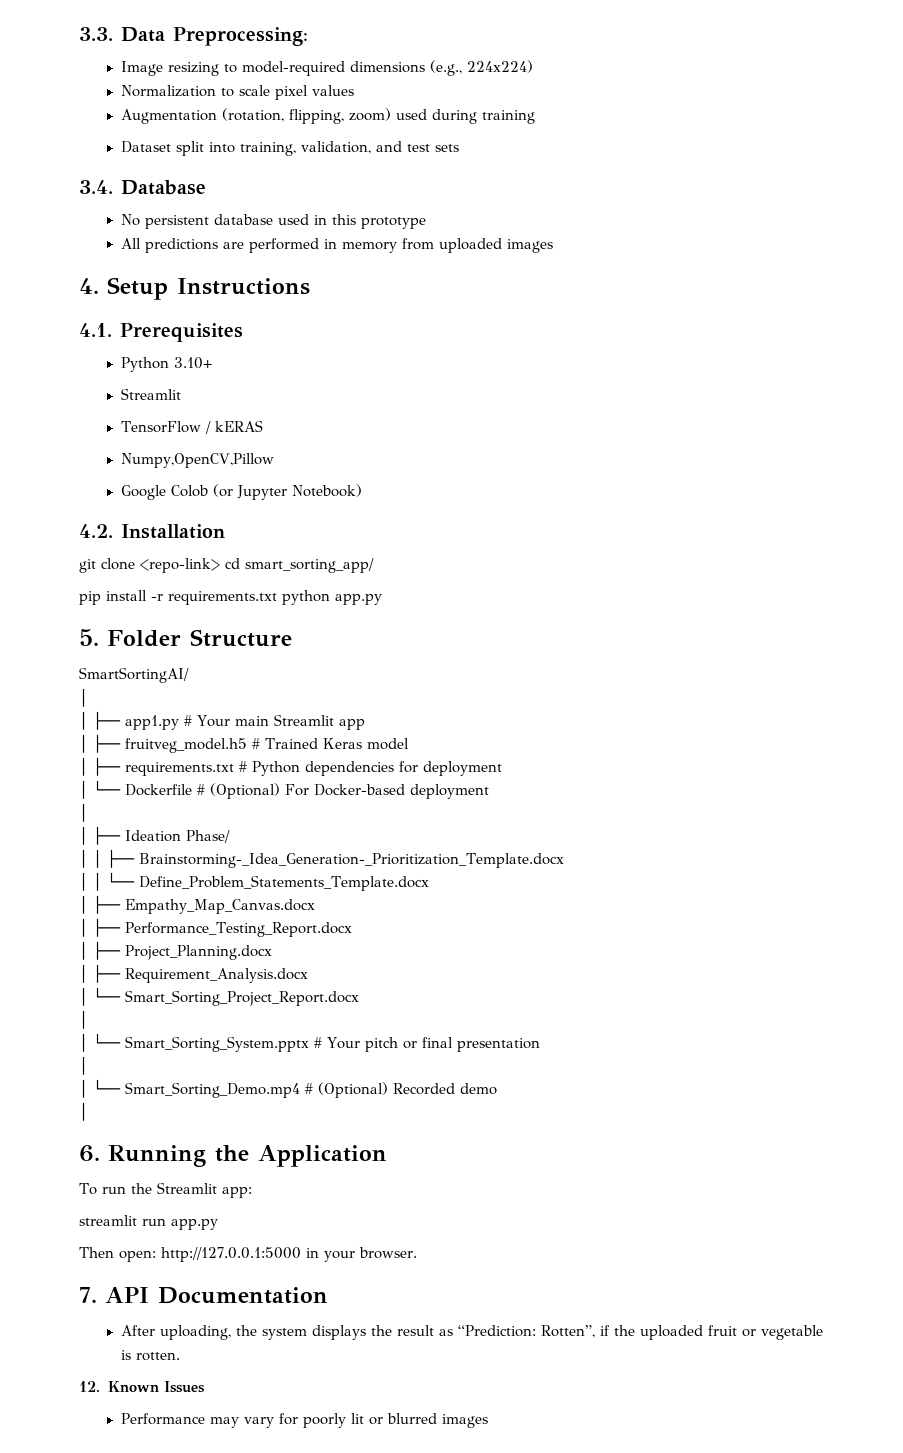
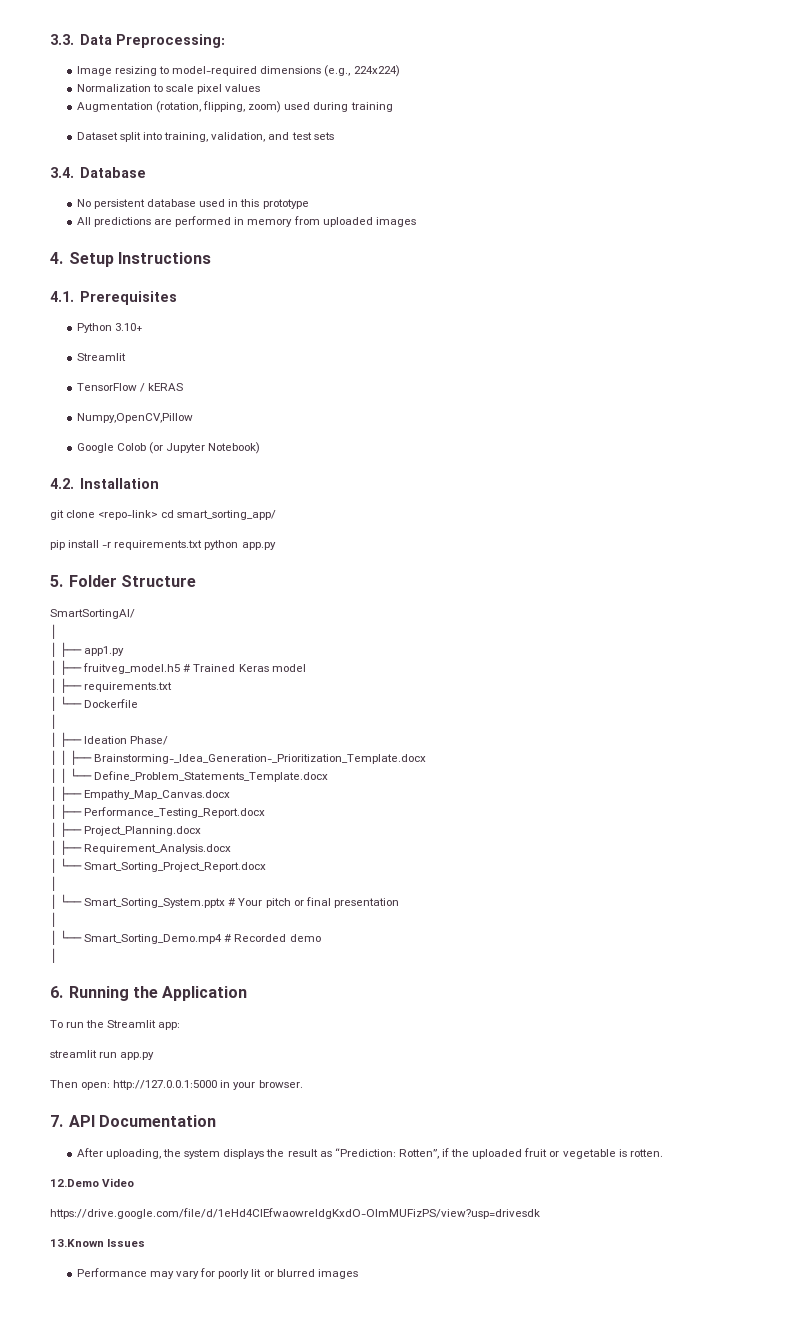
- │ ├── app1.py # Your main Streamlit app
+ │ ├── app1.py
- │ ├── requirements.txt # Python dependencies for deployment
- │ └── Dockerfile # (Optional) For Docker-based deployment
+ │ ├── requirements.txt
+ │ └── Dockerfile
- │ └── Smart_Sorting_Demo.mp4 # (Optional) Recorded demo
+ │ └── Smart_Sorting_Demo.mp4 # Recorded demo
- 12. Known Issues
+ 12.Demo Video
+ https://drive.google.com/file/d/1eHd4ClEfwaowreIdgKxdO-OlmMUFizPS/view?usp=drivesdk
+ 13.Known Issues

